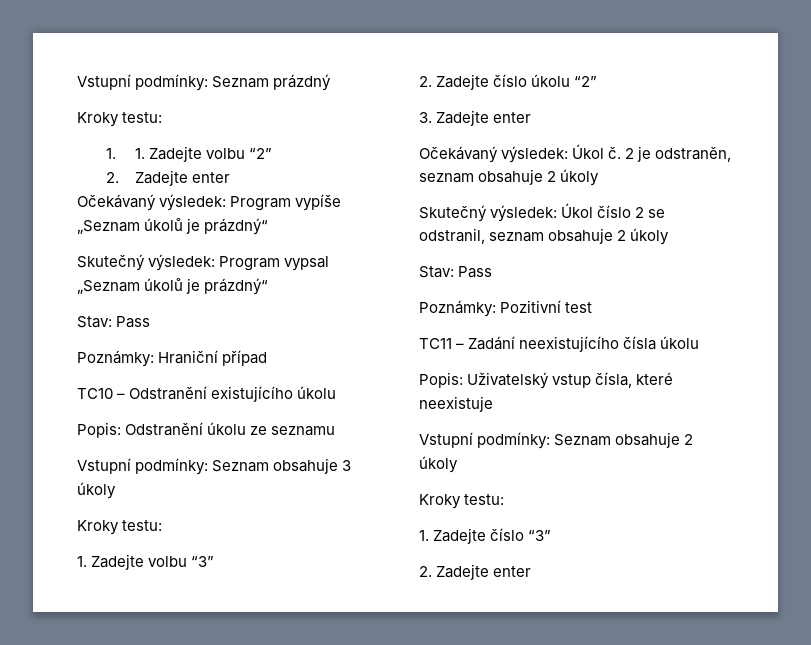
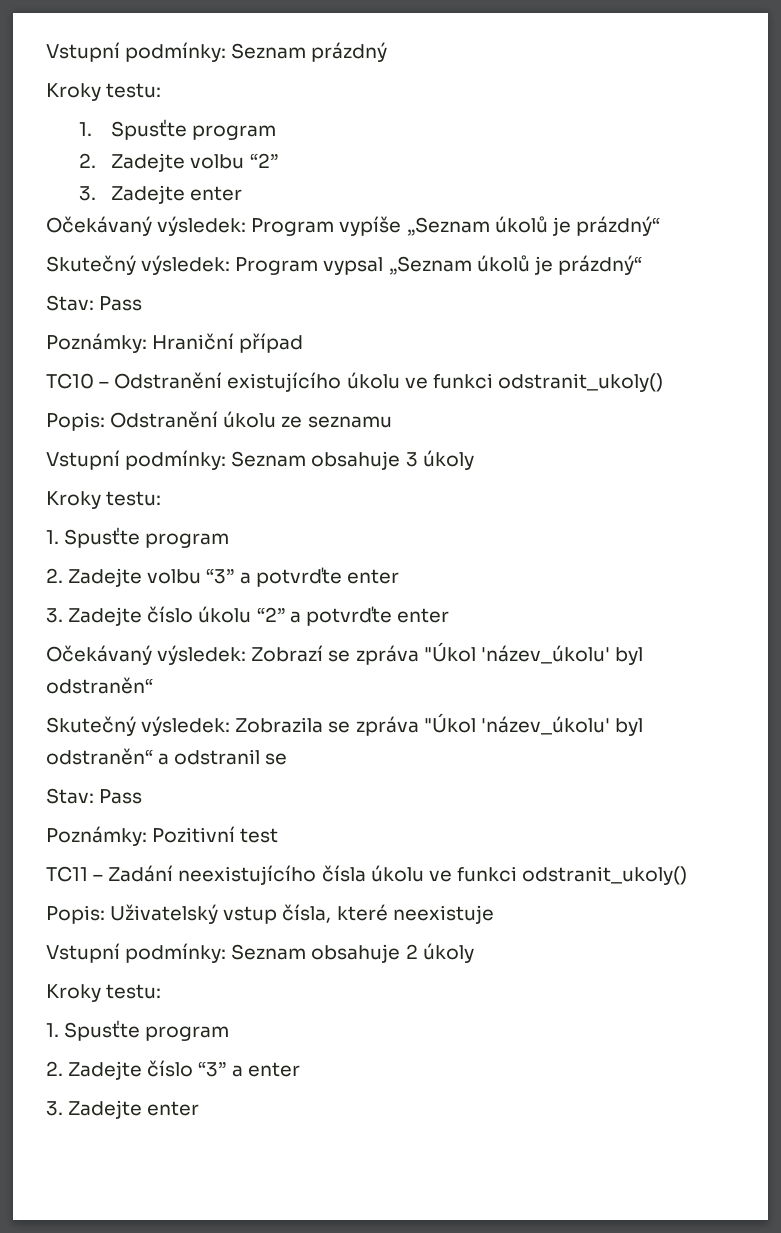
  Vstupní podmínky: Seznam prázdný
  Kroky testu:
- 1. 1. Zadejte volbu “2”
- 2. Zadejte enter
+ 1. Spusťte program
+ 2. Zadejte volbu “2”
+ 3. Zadejte enter
- TC10 – Odstranění existujícího úkolu
+ TC10 – Odstranění existujícího úkolu ve funkci odstranit_ukoly()
  Vstupní podmínky: Seznam obsahuje 3 úkoly
  Kroky testu:
- 1. Zadejte volbu “3”
- 2. Zadejte číslo úkolu “2”
- 3. Zadejte enter
- Očekávaný výsledek: Úkol č. 2 je odstraněn, seznam obsahuje 2 úkoly
- Skutečný výsledek: Úkol číslo 2 se odstranil, seznam obsahuje 2 úkoly
+ 1. Spusťte program
+ 2. Zadejte volbu “3” a potvrďte enter
+ 3. Zadejte číslo úkolu “2” a potvrďte enter
+ Očekávaný výsledek: Zobrazí se zpráva "Úkol 'název_úkolu' byl odstraněn“
+ Skutečný výsledek: Zobrazila se zpráva "Úkol 'název_úkolu' byl odstraněn“ a odstranil se
- TC11 – Zadání neexistujícího čísla úkolu
+ TC11 – Zadání neexistujícího čísla úkolu ve funkci odstranit_ukoly()
  Vstupní podmínky: Seznam obsahuje 2 úkoly
  Kroky testu:
- 1. Zadejte číslo “3”
- 2. Zadejte enter
+ 1. Spusťte program
+ 2. Zadejte číslo “3” a enter
+ 3. Zadejte enter

